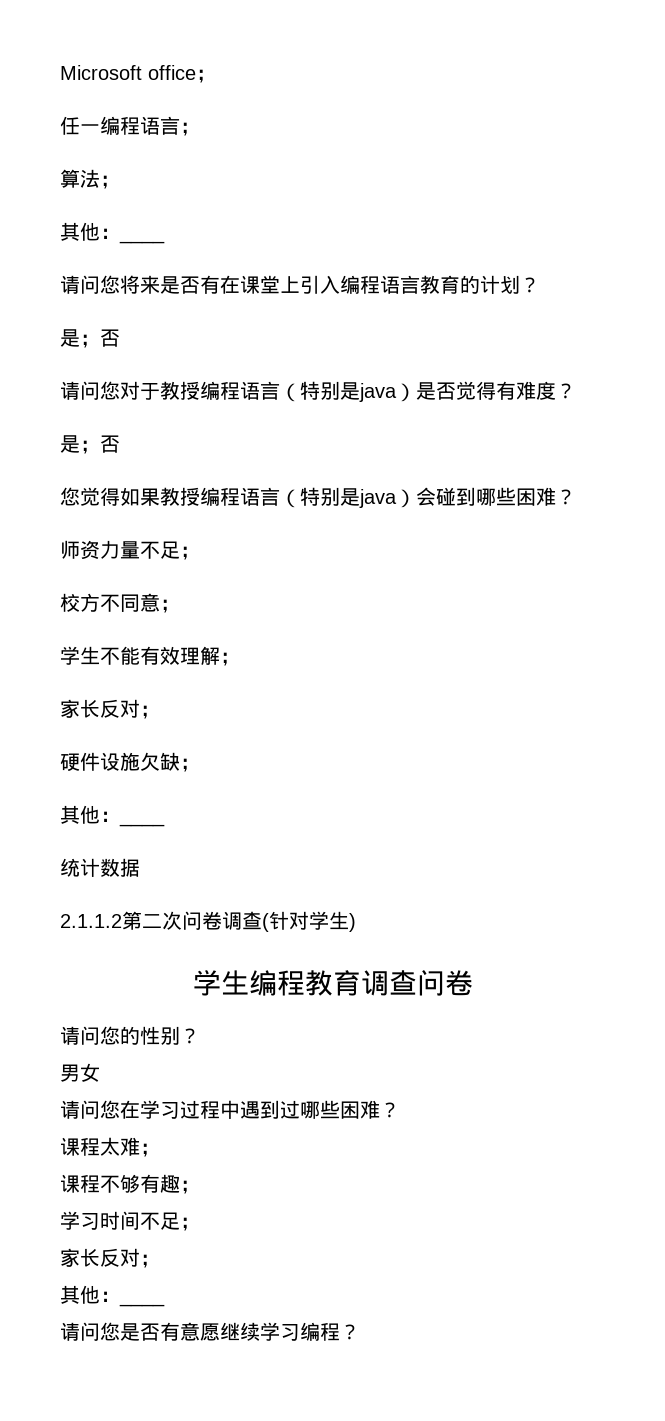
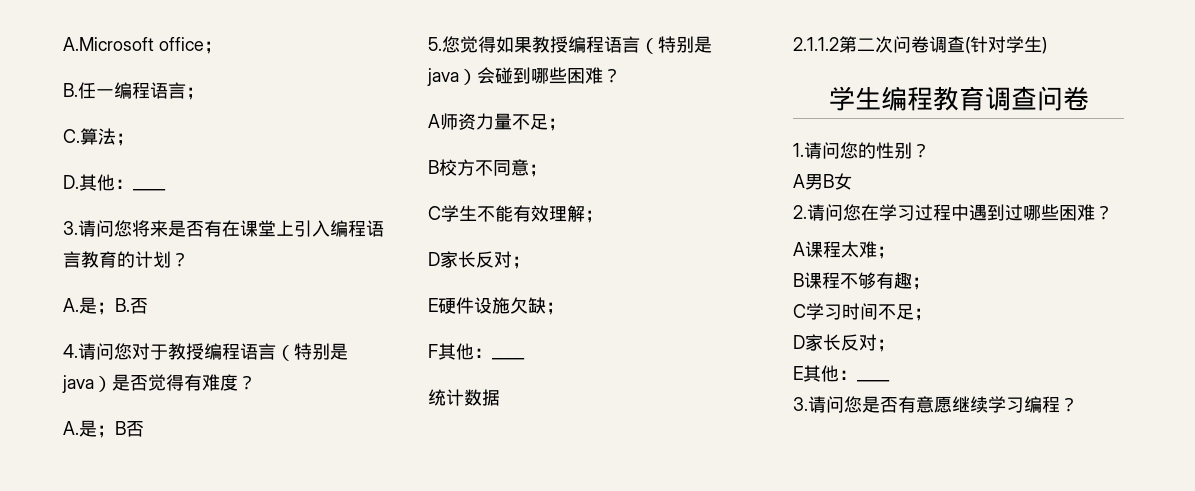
- Microsoft office；
+ A.Microsoft office；
- 任一编程语言；
+ B.任一编程语言；
- 算法；
- 其他：____
- 请问您将来是否有在课堂上引入编程语言教育的计划？
- 是；否
- 请问您对于教授编程语言（特别是java）是否觉得有难度？
- 是；否
- 您觉得如果教授编程语言（特别是java）会碰到哪些困难？
+ C.算法；
+ D.其他：____
+ 3.请问您将来是否有在课堂上引入编程语言教育的计划？
+ A.是；B.否
+ 4.请问您对于教授编程语言（特别是java）是否觉得有难度？
+ A.是；B否
+ 5.您觉得如果教授编程语言（特别是java）会碰到哪些困难？
- 师资力量不足；
+ A师资力量不足；
- 校方不同意；
+ B校方不同意；
- 学生不能有效理解；
- 家长反对；
- 硬件设施欠缺；
- 其他：____
+ C学生不能有效理解；
+ D家长反对；
+ E硬件设施欠缺；
+ F其他：____
- 请问您的性别？
+ 1.请问您的性别？
- 男女
+ A男B女
- 请问您在学习过程中遇到过哪些困难？
+ 2.请问您在学习过程中遇到过哪些困难？
- 课程太难；
+ A课程太难；
- 课程不够有趣；
+ B课程不够有趣；
- 学习时间不足；
- 家长反对；
- 其他：____
- 请问您是否有意愿继续学习编程？
+ C学习时间不足；
+ D家长反对；
+ E其他：____
+ 3.请问您是否有意愿继续学习编程？

